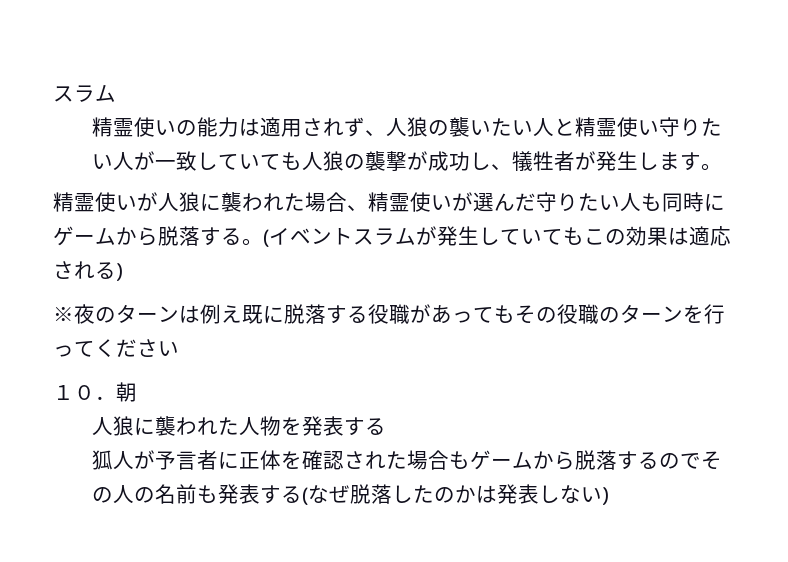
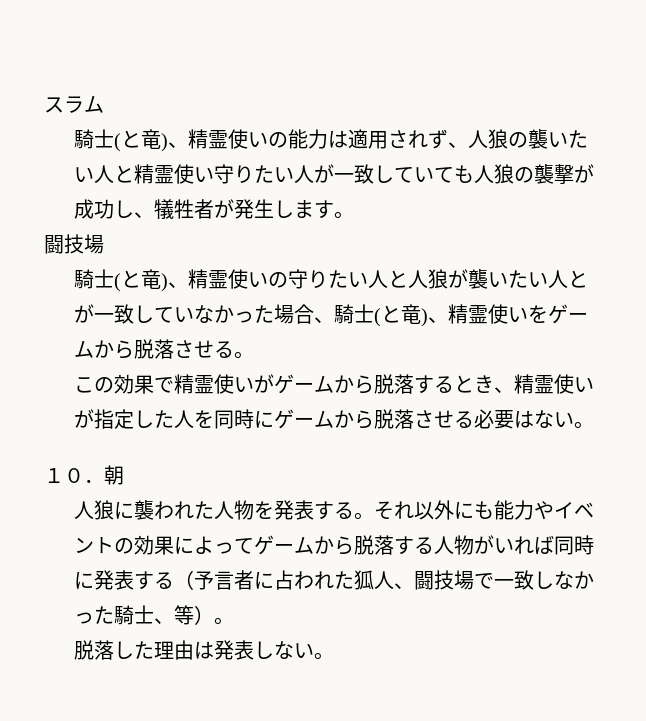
- 精霊使いの能力は適用されず、人狼の襲いたい人と精霊使い守りたい人が一致していても人狼の襲撃が成功し、犠牲者が発生します。
- 精霊使いが人狼に襲われた場合、精霊使いが選んだ守りたい人も同時にゲームから脱落する。(イベントスラムが発生していてもこの効果は適応される)
- ※夜のターンは例え既に脱落する役職があってもその役職のターンを行ってください
+ 騎士(と竜)、精霊使いの能力は適用されず、人狼の襲いたい人と精霊使い守りたい人が一致していても人狼の襲撃が成功し、犠牲者が発生します。
+ 闘技場
+ 騎士(と竜)、精霊使いの守りたい人と人狼が襲いたい人とが一致していなかった場合、騎士(と竜)、精霊使いをゲームから脱落させる。
+ この効果で精霊使いがゲームから脱落するとき、精霊使いが指定した人を同時にゲームから脱落させる必要はない。
- 人狼に襲われた人物を発表する
- 狐人が予言者に正体を確認された場合もゲームから脱落するのでその人の名前も発表する(なぜ脱落したのかは発表しない)
+ 人狼に襲われた人物を発表する。それ以外にも能力やイベントの効果によってゲームから脱落する人物がいれば同時に発表する（予言者に占われた狐人、闘技場で一致しなかった騎士、等）。
+ 脱落した理由は発表しない。

